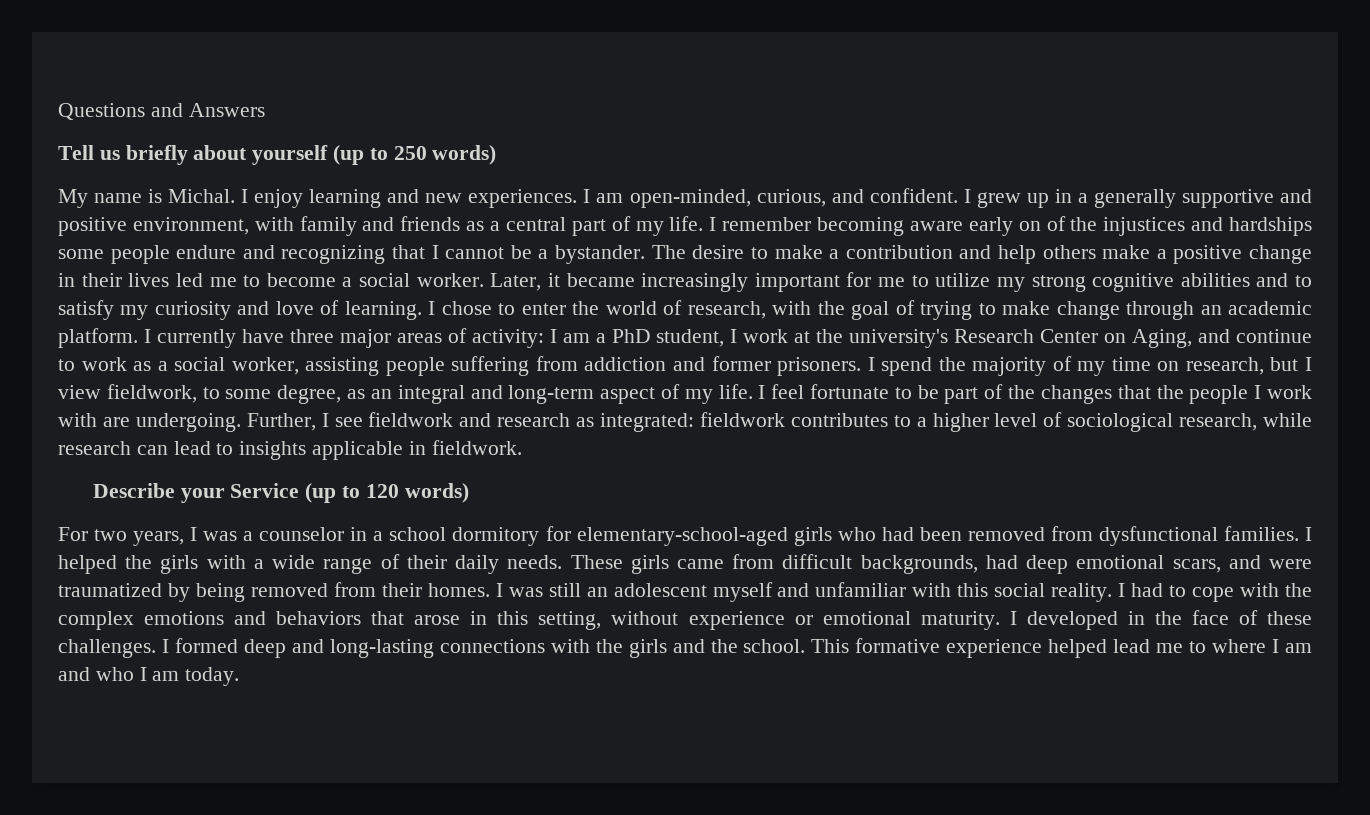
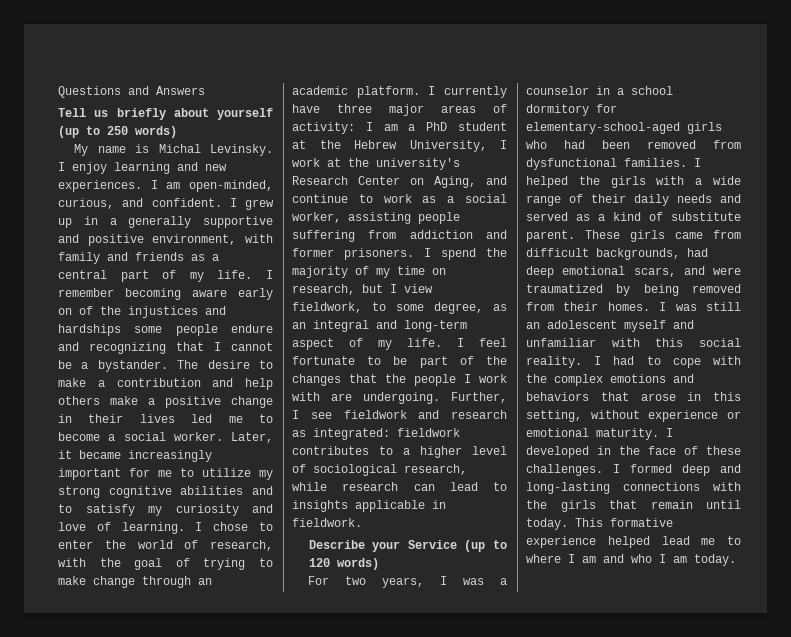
- My name is Michal.
+ My name is Michal Levinsky.
- I currently have three major areas of activity: I am a PhD student, I work at the university's Research Center on Aging, and continue to work as a social worker, assisting people suffering from addiction and former prisoners.
+ I currently have three major areas of activity: I am a PhD student at the Hebrew University, I work at the university's Research Center on Aging, and continue to work as a social worker, assisting people suffering from addiction and former prisoners.
- I helped the girls with a wide range of their daily needs.
+ I helped the girls with a wide range of their daily needs and served as a kind of substitute parent.
- I formed deep and long-lasting connections with the girls and the school.
+ I formed deep and long-lasting connections with the girls that remain until today.

